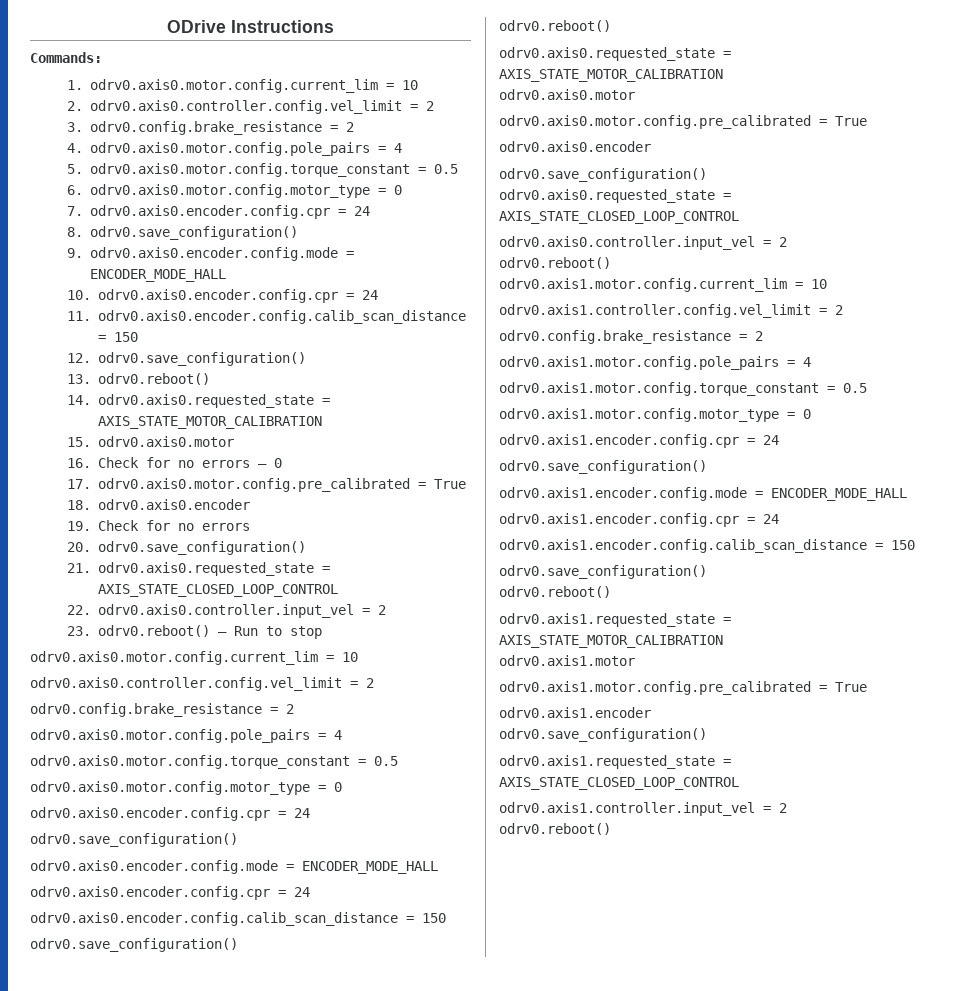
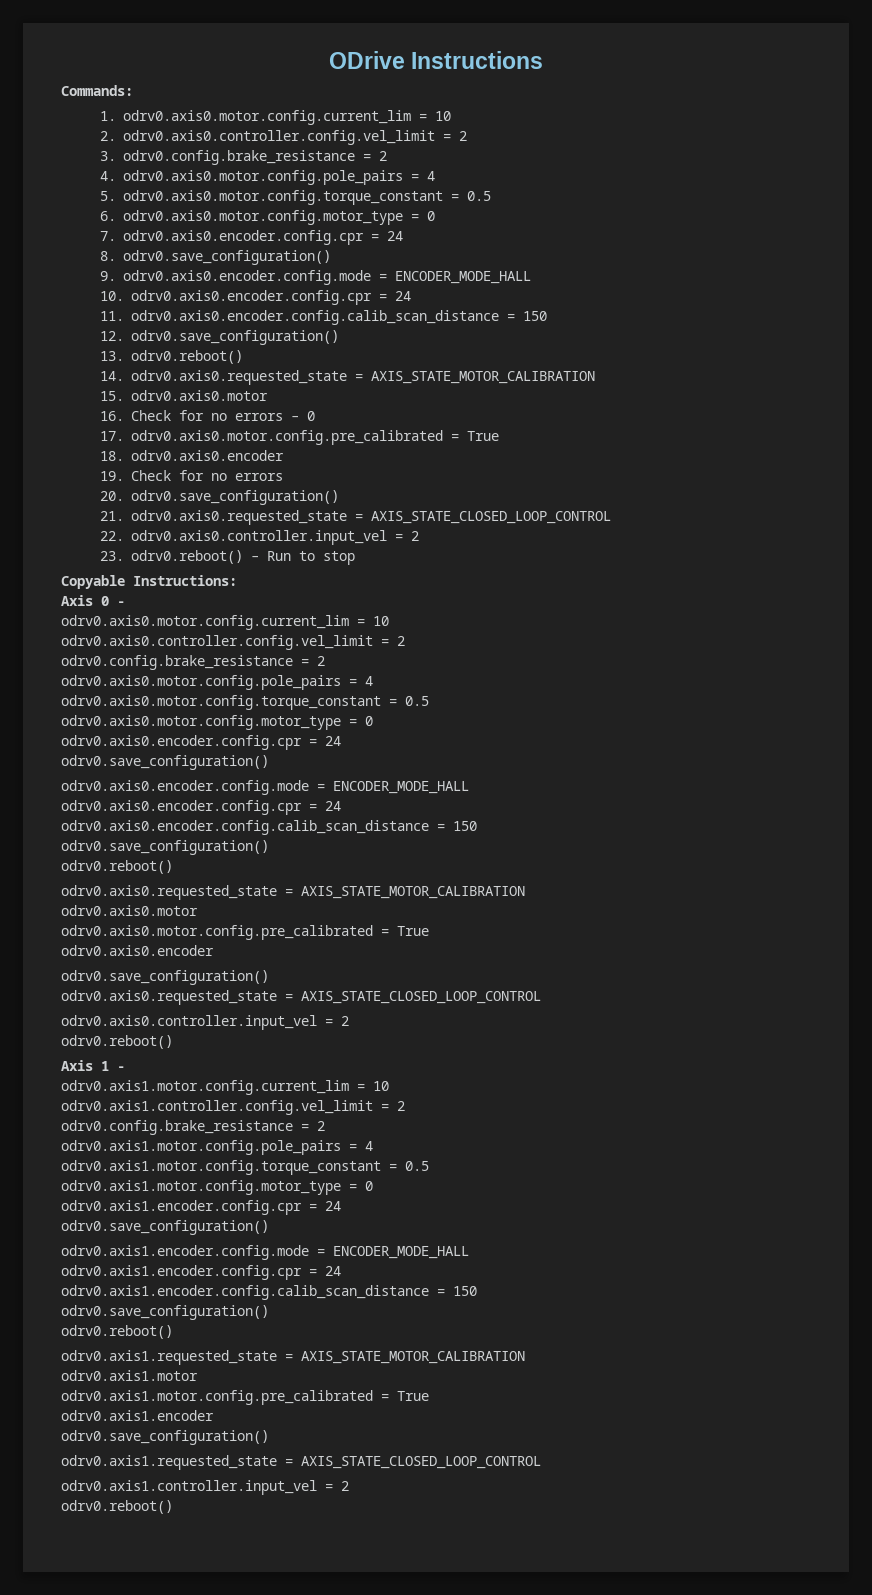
+ Copyable Instructions:
+ Axis 0 -
+ Axis 1 -

